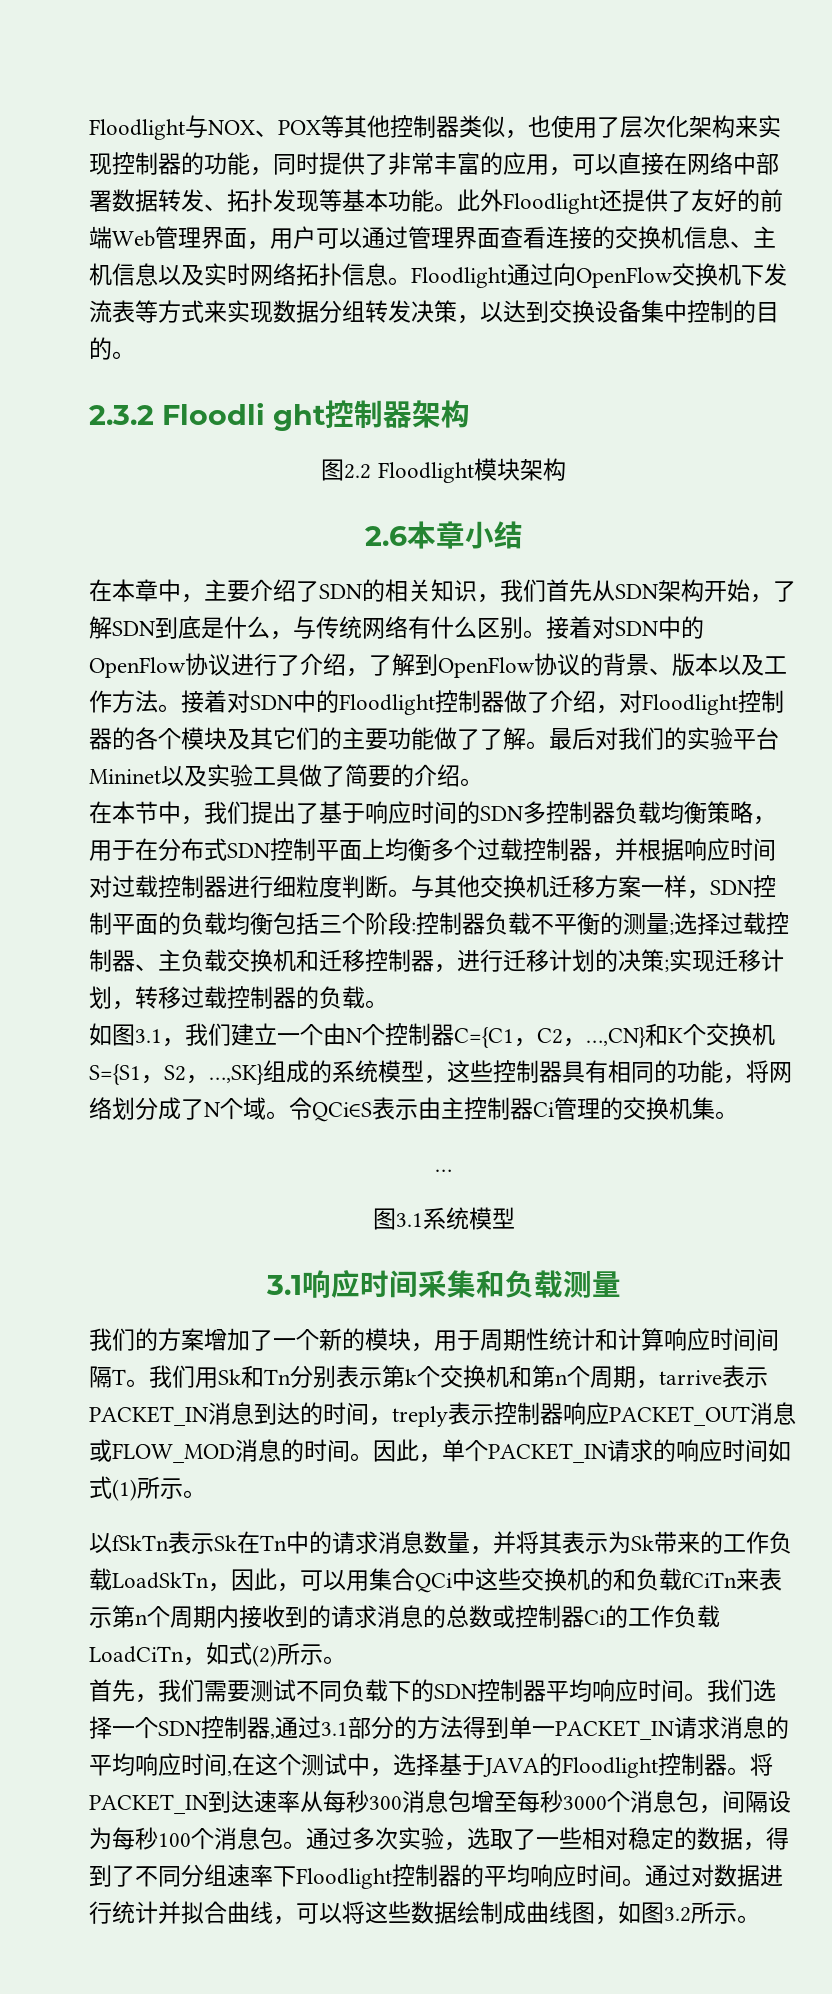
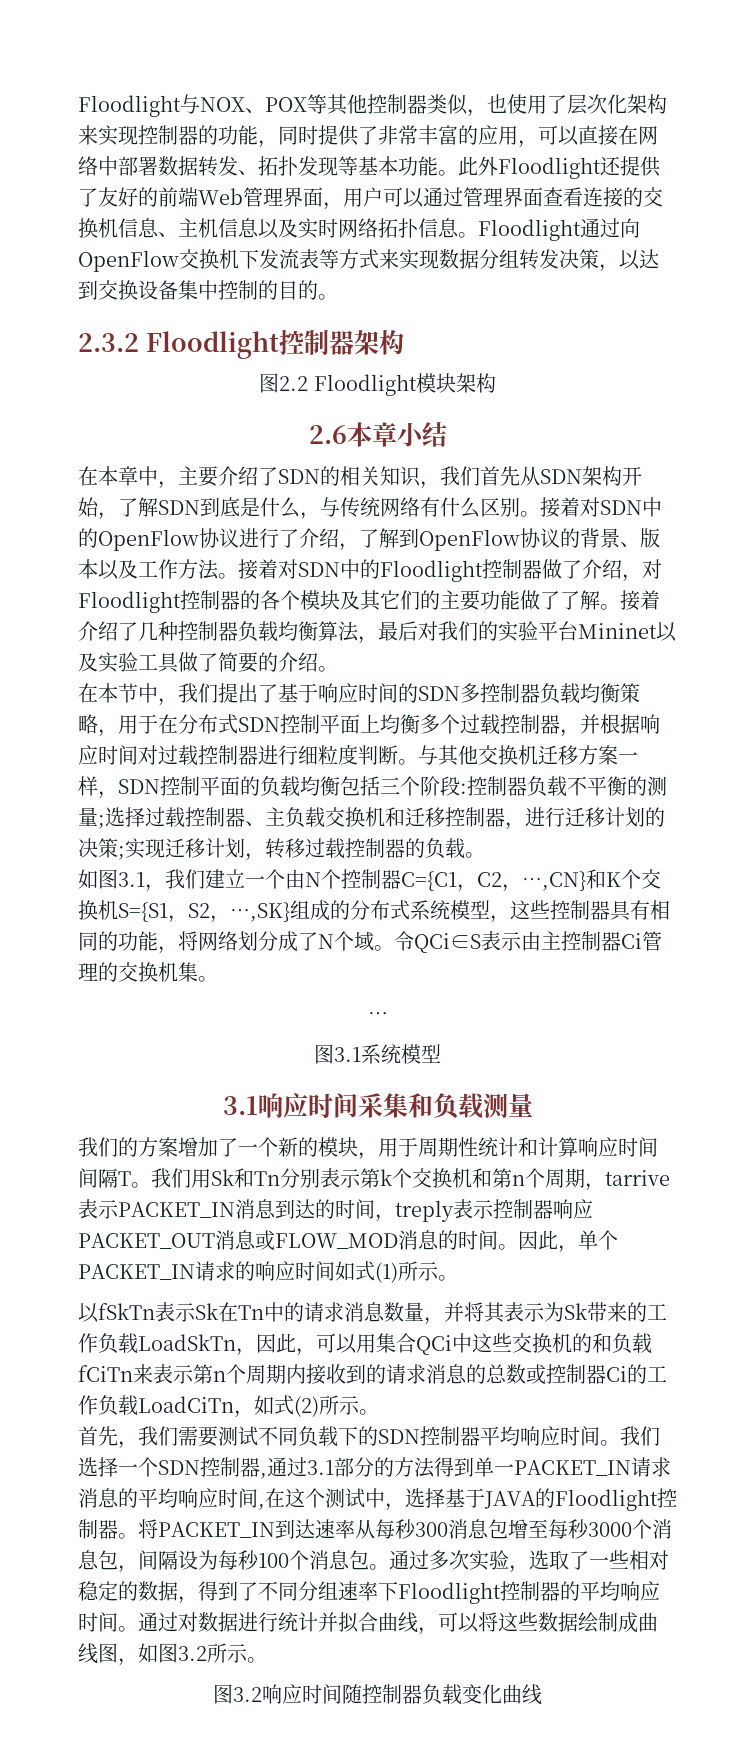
- 2.3.2 Floodli ght控制器架构
+ 2.3.2 Floodlight控制器架构
- 最后对我们的实验平台Mininet以及实验工具做了简要的介绍。
+ 接着介绍了几种控制器负载均衡算法，最后对我们的实验平台Mininet以及实验工具做了简要的介绍。
- 如图3.1，我们建立一个由N个控制器C={C1，C2，…,CN}和K个交换机S={S1，S2，…,SK}组成的系统模型，这些控制器具有相同的功能，将网络划分成了N个域。
+ 如图3.1，我们建立一个由N个控制器C={C1，C2，…,CN}和K个交换机S={S1，S2，…,SK}组成的分布式系统模型，这些控制器具有相同的功能，将网络划分成了N个域。
+ 图3.2响应时间随控制器负载变化曲线

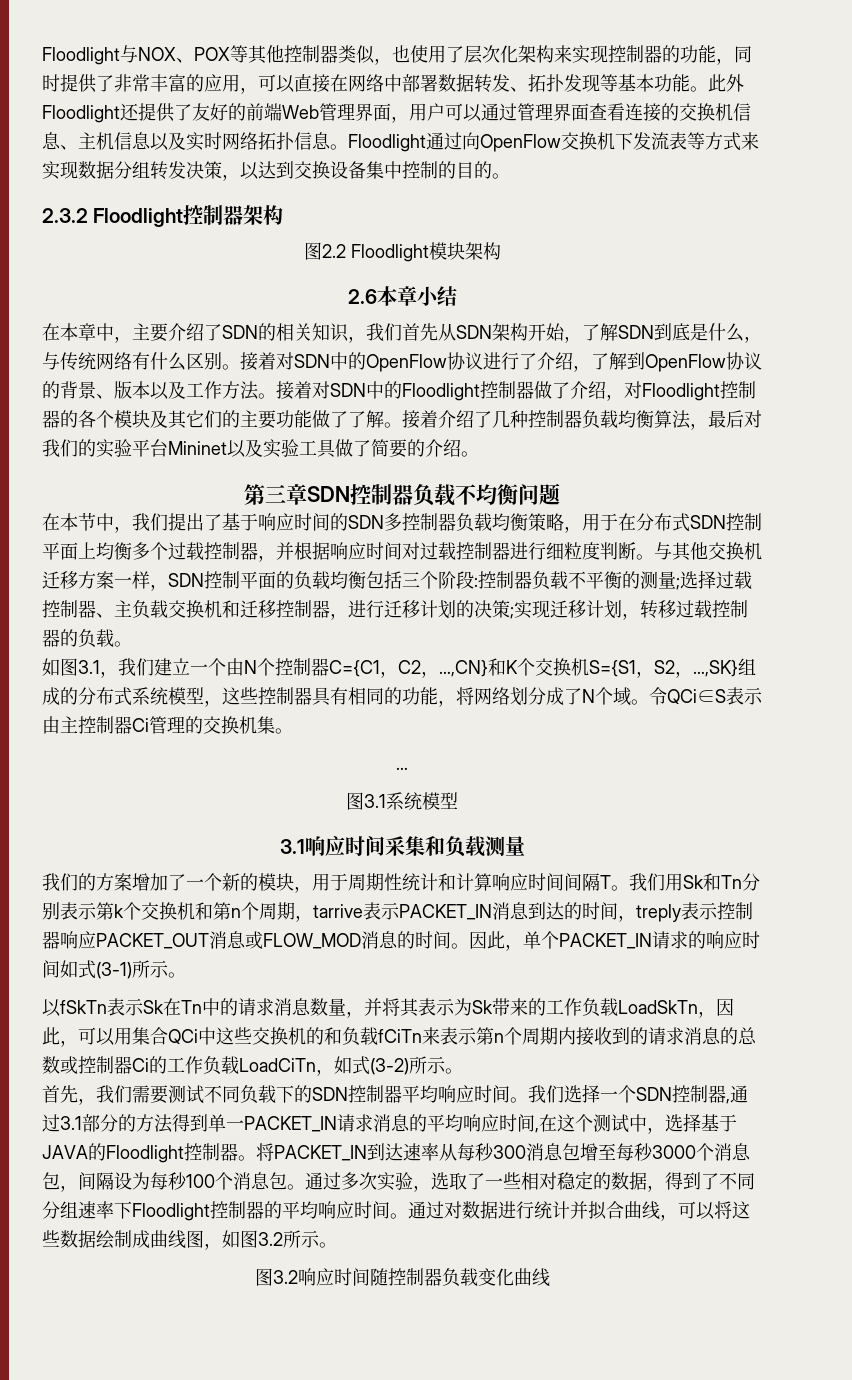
+ 第三章SDN控制器负载不均衡问题
- 因此，单个PACKET_IN请求的响应时间如式(1)所示。
+ 因此，单个PACKET_IN请求的响应时间如式(3-1)所示。
- 以fSkTn表示Sk在Tn中的请求消息数量，并将其表示为Sk带来的工作负载LoadSkTn，因此，可以用集合QCi中这些交换机的和负载fCiTn来表示第n个周期内接收到的请求消息的总数或控制器Ci的工作负载LoadCiTn，如式(2)所示。
+ 以fSkTn表示Sk在Tn中的请求消息数量，并将其表示为Sk带来的工作负载LoadSkTn，因此，可以用集合QCi中这些交换机的和负载fCiTn来表示第n个周期内接收到的请求消息的总数或控制器Ci的工作负载LoadCiTn，如式(3-2)所示。

